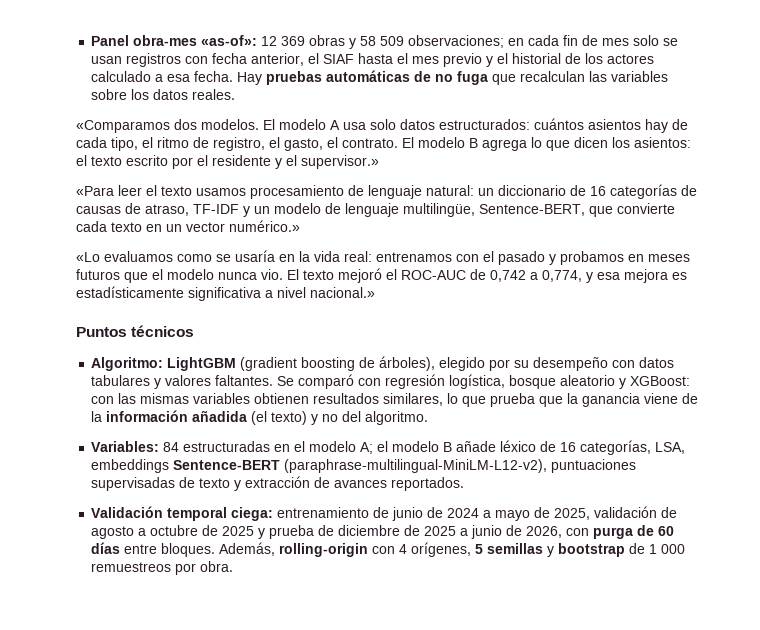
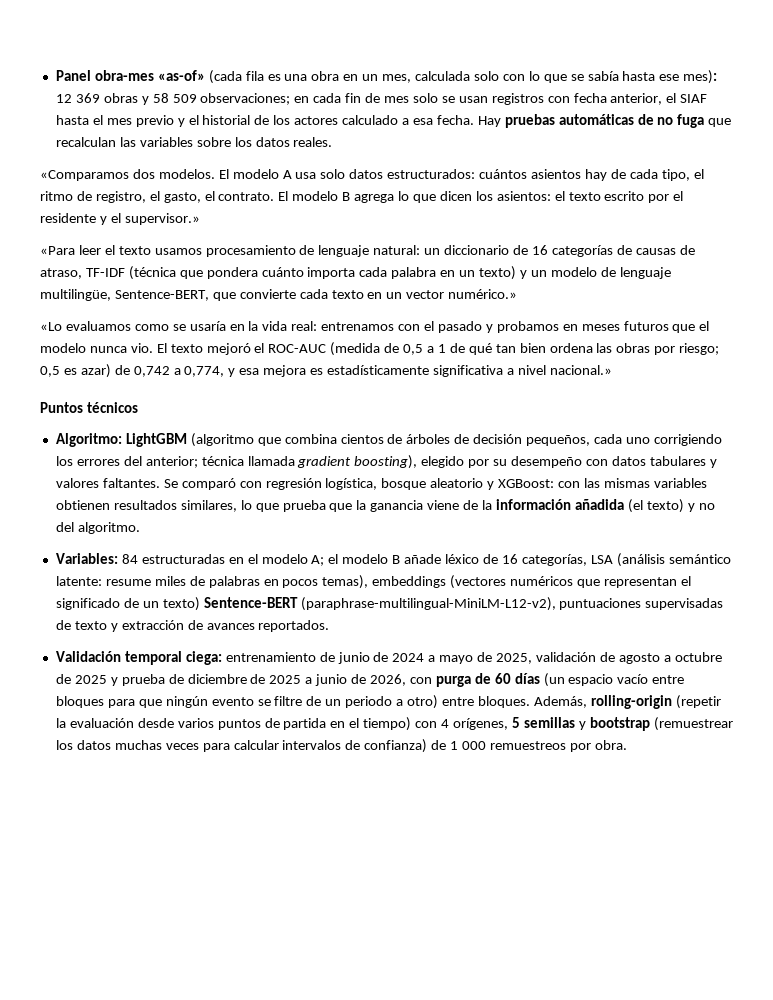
- Panel obra-mes «as-of»: 12 369 obras y 58 509 observaciones; en cada fin de mes solo se usan registros con fecha anterior, el SIAF hasta el mes previo y el historial de los actores calculado a esa fecha.
+ Panel obra-mes «as-of» (cada fila es una obra en un mes, calculada solo con lo que se sabía hasta ese mes): 12 369 obras y 58 509 observaciones; en cada fin de mes solo se usan registros con fecha anterior, el SIAF hasta el mes previo y el historial de los actores calculado a esa fecha.
- «Para leer el texto usamos procesamiento de lenguaje natural: un diccionario de 16 categorías de causas de atraso, TF-IDF y un modelo de lenguaje multilingüe, Sentence-BERT, que convierte cada texto en un vector numérico.»
+ «Para leer el texto usamos procesamiento de lenguaje natural: un diccionario de 16 categorías de causas de atraso, TF-IDF (técnica que pondera cuánto importa cada palabra en un texto) y un modelo de lenguaje multilingüe, Sentence-BERT, que convierte cada texto en un vector numérico.»
- El texto mejoró el ROC-AUC de 0,742 a 0,774, y esa mejora es estadísticamente significativa a nivel nacional.»
+ El texto mejoró el ROC-AUC (medida de 0,5 a 1 de qué tan bien ordena las obras por riesgo; 0,5 es azar) de 0,742 a 0,774, y esa mejora es estadísticamente significativa a nivel nacional.»
- Algoritmo: LightGBM (gradient boosting de árboles), elegido por su desempeño con datos tabulares y valores faltantes.
+ Algoritmo: LightGBM (algoritmo que combina cientos de árboles de decisión pequeños, cada uno corrigiendo los errores del anterior; técnica llamada gradient boosting), elegido por su desempeño con datos tabulares y valores faltantes.
- Variables: 84 estructuradas en el modelo A; el modelo B añade léxico de 16 categorías, LSA, embeddings Sentence-BERT (paraphrase-multilingual-MiniLM-L12-v2), puntuaciones supervisadas de texto y extracción de avances reportados.
+ Variables: 84 estructuradas en el modelo A; el modelo B añade léxico de 16 categorías, LSA (análisis semántico latente: resume miles de palabras en pocos temas), embeddings (vectores numéricos que representan el significado de un texto) Sentence-BERT (paraphrase-multilingual-MiniLM-L12-v2), puntuaciones supervisadas de texto y extracción de avances reportados.
- Validación temporal ciega: entrenamiento de junio de 2024 a mayo de 2025, validación de agosto a octubre de 2025 y prueba de diciembre de 2025 a junio de 2026, con purga de 60 días entre bloques. Además, rolling-origin con 4 orígenes, 5 semillas y bootstrap de 1 000 remuestreos por obra.
+ Validación temporal ciega: entrenamiento de junio de 2024 a mayo de 2025, validación de agosto a octubre de 2025 y prueba de diciembre de 2025 a junio de 2026, con purga de 60 días (un espacio vacío entre bloques para que ningún evento se filtre de un periodo a otro) entre bloques. Además, rolling-origin (repetir la evaluación desde varios puntos de partida en el tiempo) con 4 orígenes, 5 semillas y bootstrap (remuestrear los datos muchas veces para calcular intervalos de confianza) de 1 000 remuestreos por obra.

